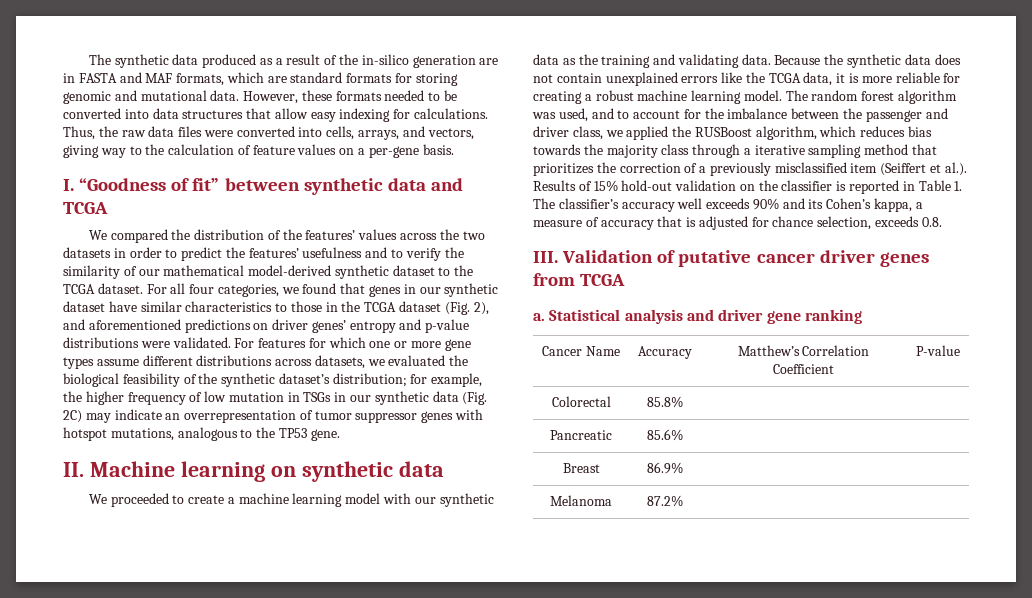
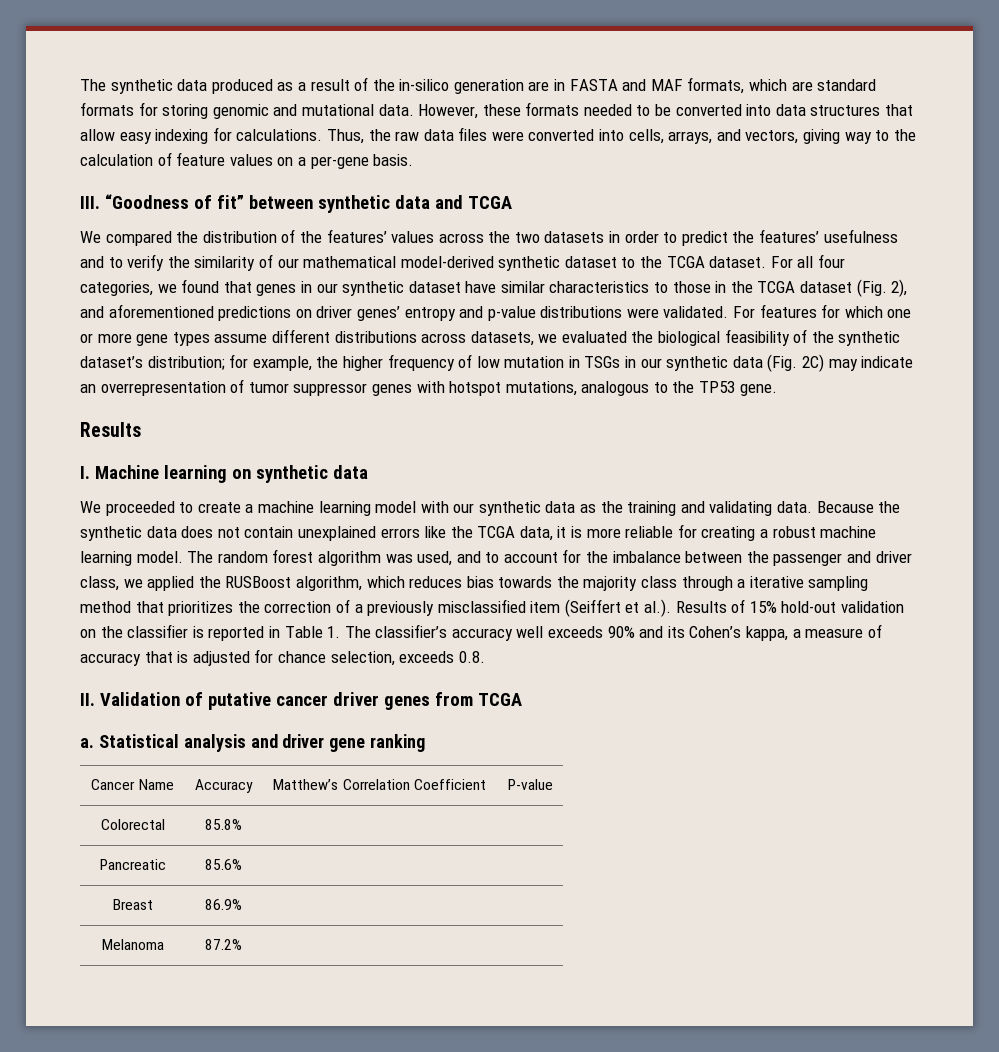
- I. “Goodness of fit” between synthetic data and TCGA
+ III. “Goodness of fit” between synthetic data and TCGA
  for example, the higher frequency of low mutation in TSGs in our synthetic data (Fig. 2C) may indicate an overrepresentation of tumor suppressor genes with hotspot mutations, analogous to the TP53 gene.
- II. Machine learning on synthetic data
+ Results
+ I. Machine learning on synthetic data
- III. Validation of putative cancer driver genes from TCGA
+ II. Validation of putative cancer driver genes from TCGA

